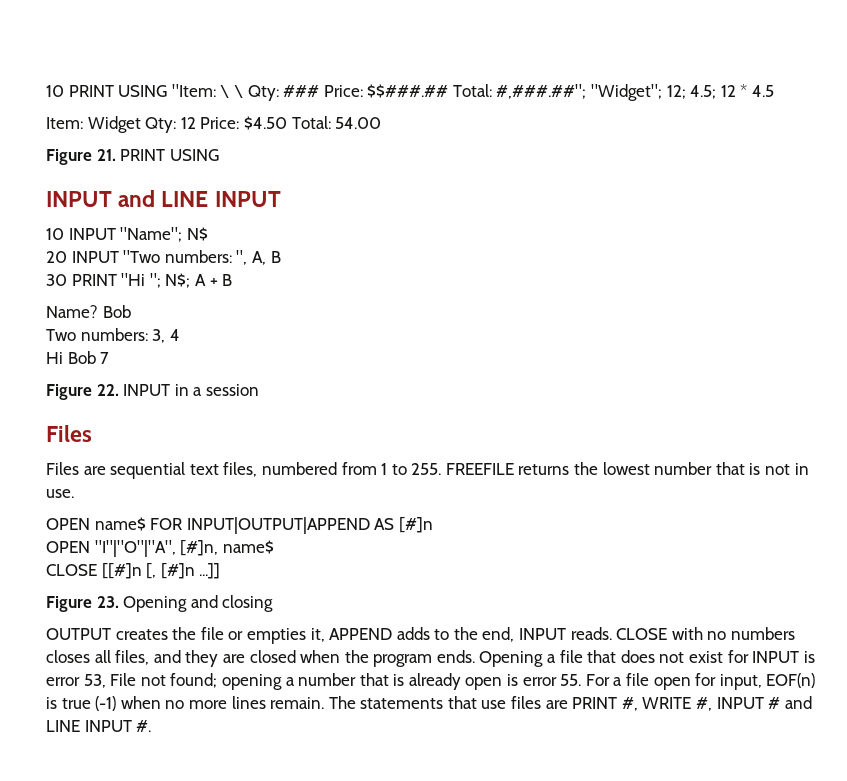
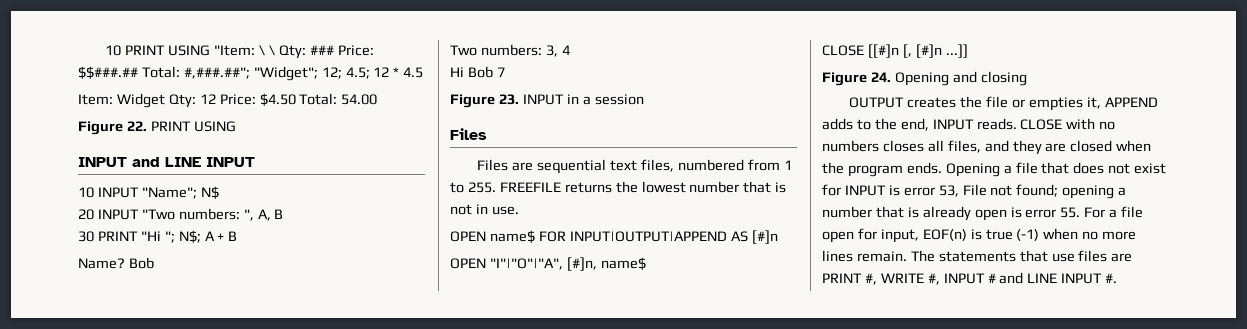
- Figure 21. PRINT USING
+ Figure 22. PRINT USING
- Figure 22. INPUT in a session
+ Figure 23. INPUT in a session
- Figure 23. Opening and closing
+ Figure 24. Opening and closing

